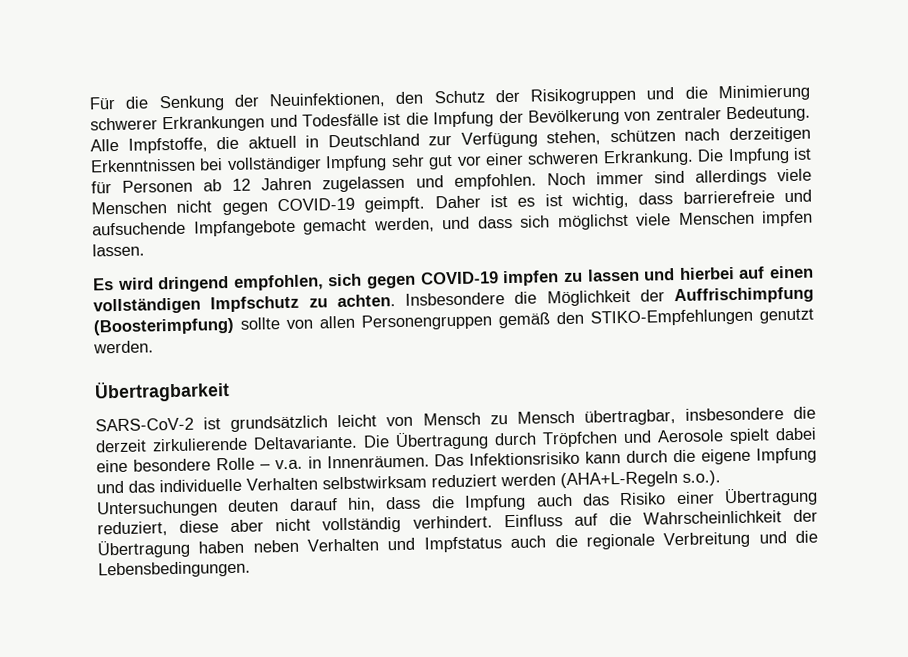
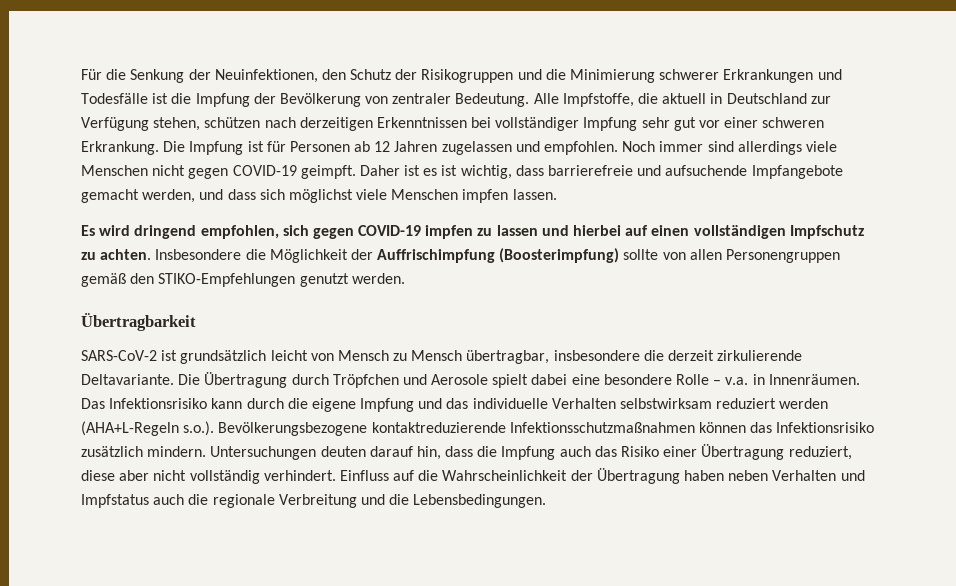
- Das Infektionsrisiko kann durch die eigene Impfung und das individuelle Verhalten selbstwirksam reduziert werden (AHA+L-Regeln s.o.). Untersuchungen deuten darauf hin, dass die Impfung auch das Risiko einer Übertragung reduziert, diese aber nicht vollständig verhindert.
+ Das Infektionsrisiko kann durch die eigene Impfung und das individuelle Verhalten selbstwirksam reduziert werden (AHA+L-Regeln s.o.). Bevölkerungsbezogene kontaktreduzierende Infektionsschutzmaßnahmen können das Infektionsrisiko zusätzlich mindern. Untersuchungen deuten darauf hin, dass die Impfung auch das Risiko einer Übertragung reduziert, diese aber nicht vollständig verhindert.

